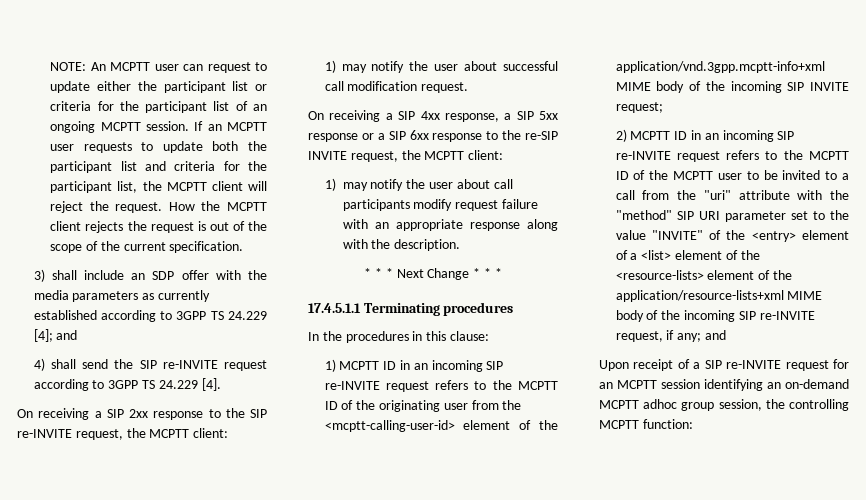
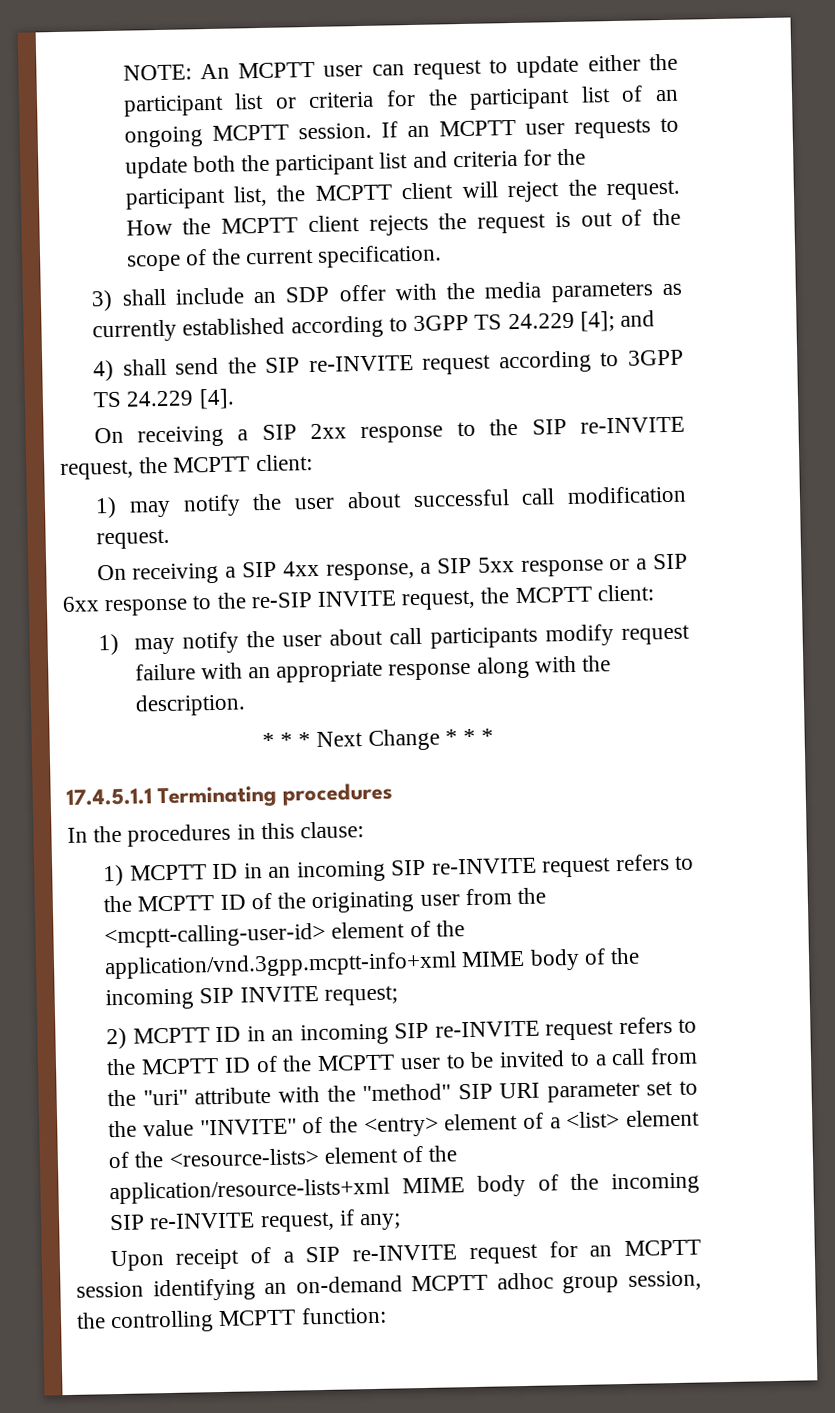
- 2) MCPTT ID in an incoming SIP re-INVITE request refers to the MCPTT ID of the MCPTT user to be invited to a call from the "uri" attribute with the "method" SIP URI parameter set to the value "INVITE" of the <entry> element of a <list> element of the <resource-lists> element of the application/resource-lists+xml MIME body of the incoming SIP re-INVITE request, if any; and
+ 2) MCPTT ID in an incoming SIP re-INVITE request refers to the MCPTT ID of the MCPTT user to be invited to a call from the "uri" attribute with the "method" SIP URI parameter set to the value "INVITE" of the <entry> element of a <list> element of the <resource-lists> element of the application/resource-lists+xml MIME body of the incoming SIP re-INVITE request, if any;

